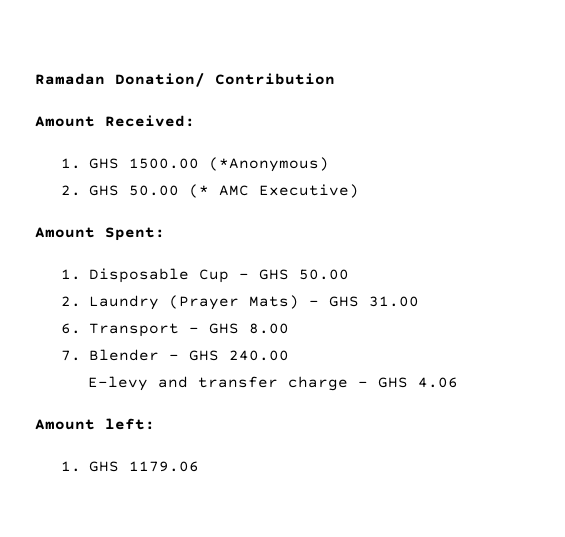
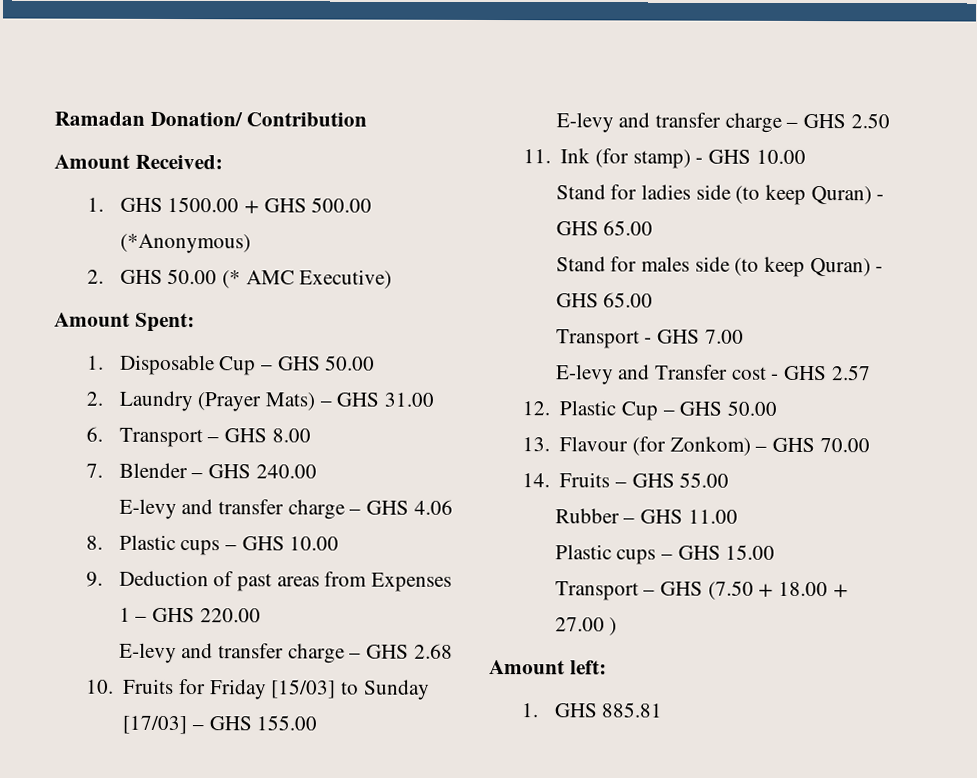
- 1. GHS 1500.00 (*Anonymous)
+ 1. GHS 1500.00 + GHS 500.00 (*Anonymous)
+ 8. Plastic cups – GHS 10.00
+ 9. Deduction of past areas from Expenses 1 – GHS 220.00
+ E-levy and transfer charge – GHS 2.68
+ 10. Fruits for Friday [15/03] to Sunday [17/03] – GHS 155.00
+ E-levy and transfer charge – GHS 2.50
+ 11. Ink (for stamp) - GHS 10.00
+ Stand for ladies side (to keep Quran) - GHS 65.00
+ Stand for males side (to keep Quran) - GHS 65.00
+ Transport - GHS 7.00
+ E-levy and Transfer cost - GHS 2.57
+ 12. Plastic Cup – GHS 50.00
+ 13. Flavour (for Zonkom) – GHS 70.00
+ 14. Fruits – GHS 55.00
+ Rubber – GHS 11.00
+ Plastic cups – GHS 15.00
+ Transport – GHS (7.50 + 18.00 + 27.00 )
- 1. GHS 1179.06
+ 1. GHS 885.81

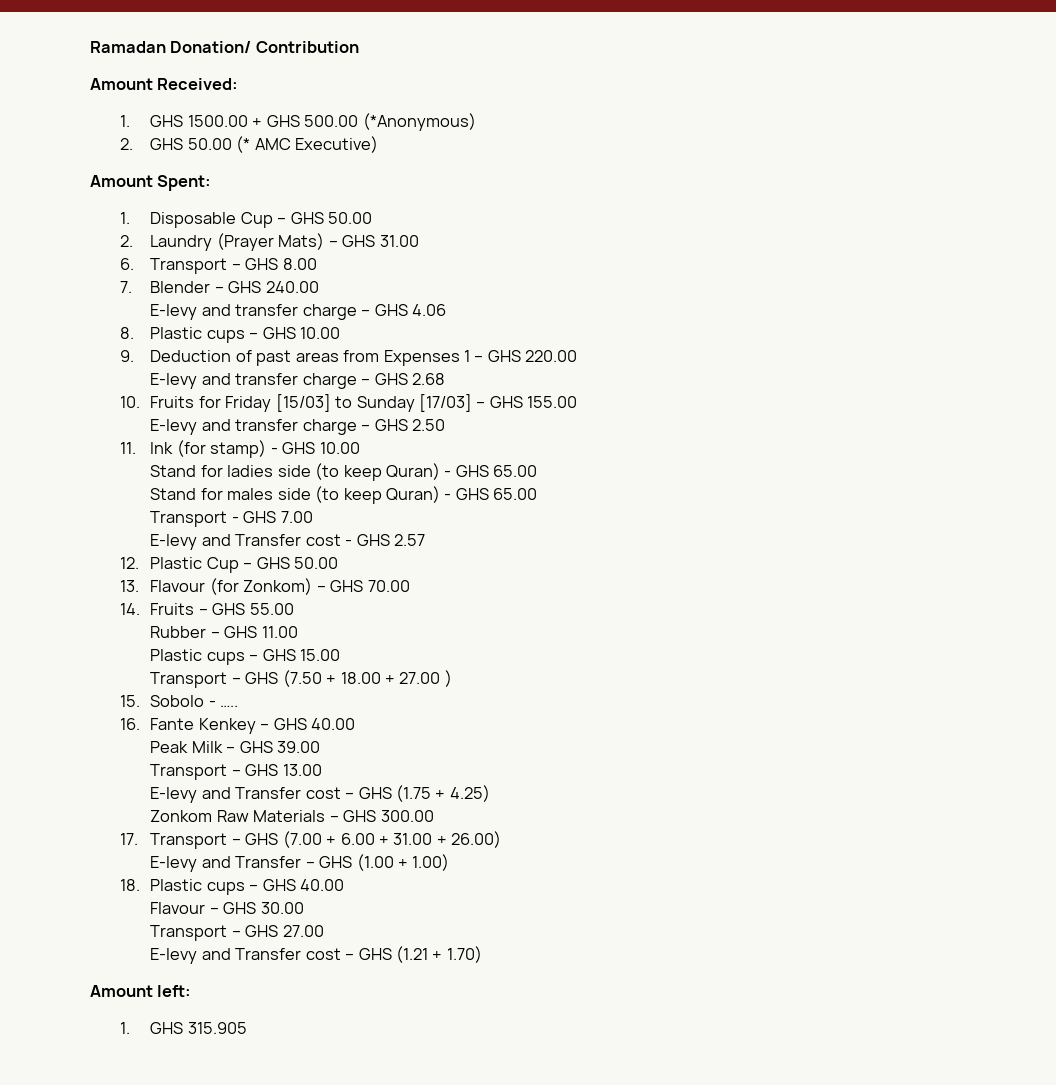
+ 15. Sobolo - …..
+ 16. Fante Kenkey – GHS 40.00
+ Peak Milk – GHS 39.00
+ Transport – GHS 13.00
+ E-levy and Transfer cost – GHS (1.75 + 4.25)
+ Zonkom Raw Materials – GHS 300.00
+ 17. Transport – GHS (7.00 + 6.00 + 31.00 + 26.00)
+ E-levy and Transfer – GHS (1.00 + 1.00)
+ 18. Plastic cups – GHS 40.00
+ Flavour – GHS 30.00
+ Transport – GHS 27.00
+ E-levy and Transfer cost – GHS (1.21 + 1.70)
- 1. GHS 885.81
+ 1. GHS 315.905

